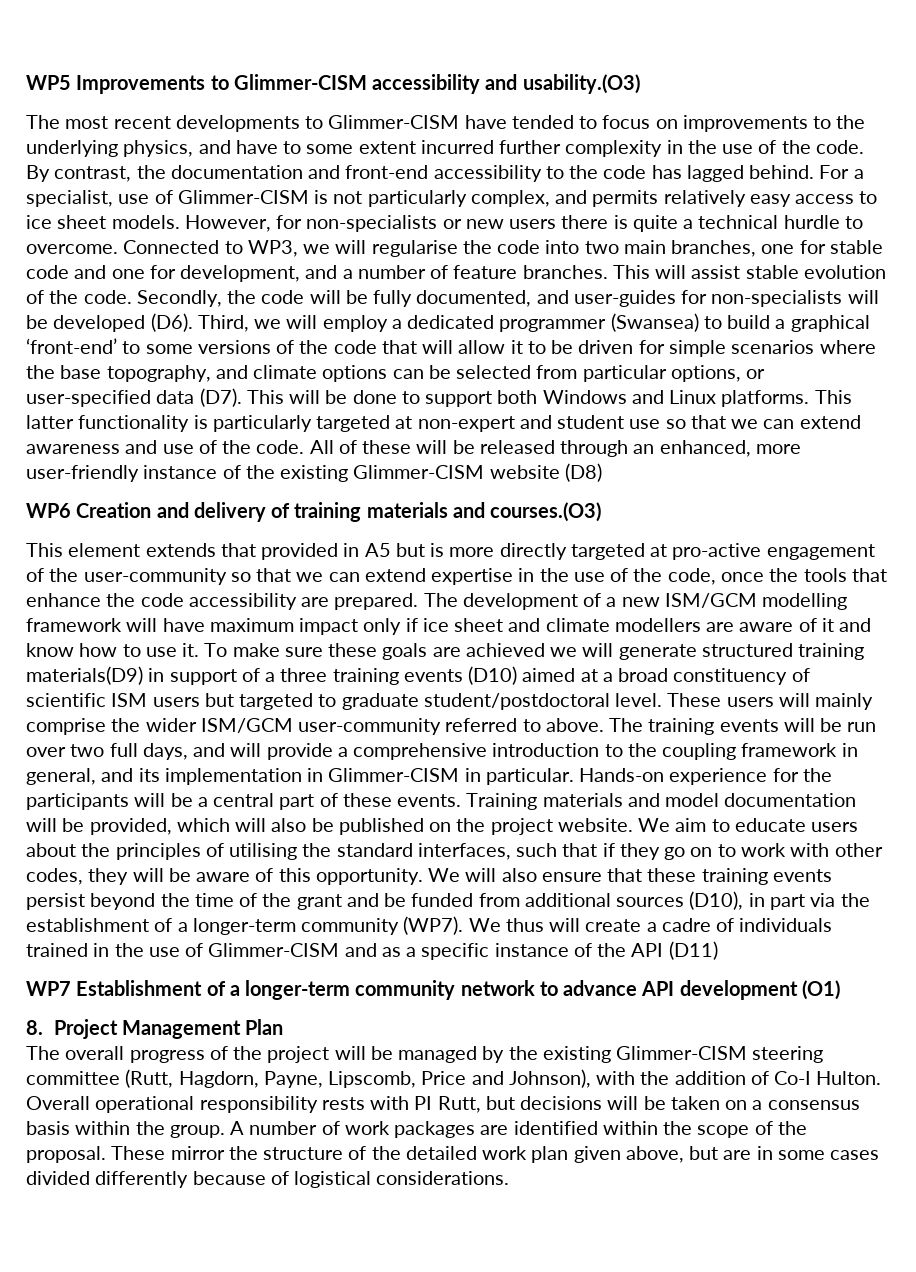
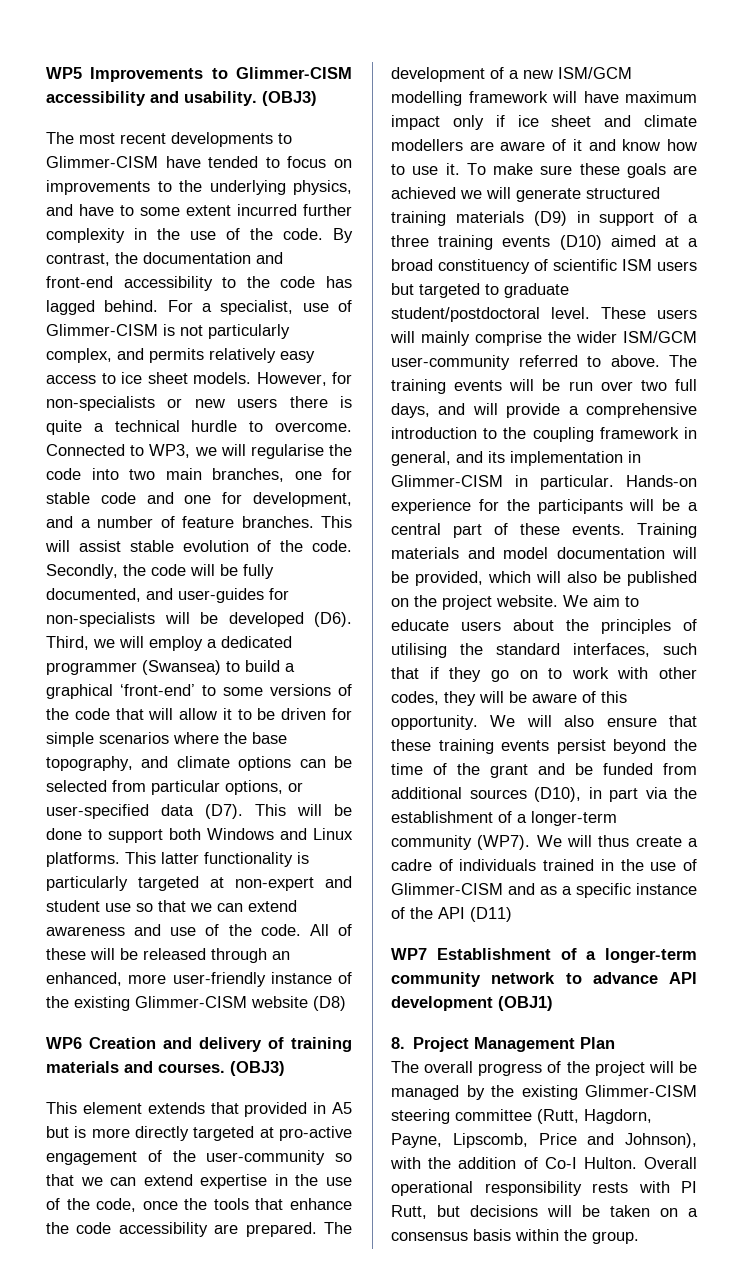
- WP5 Improvements to Glimmer-CISM accessibility and usability.(O3)
+ WP5 Improvements to Glimmer-CISM accessibility and usability. (OBJ3)
- WP6 Creation and delivery of training materials and courses.(O3)
+ WP6 Creation and delivery of training materials and courses. (OBJ3)
- To make sure these goals are achieved we will generate structured training materials(D9) in support of a three training events (D10) aimed at a broad constituency of scientific ISM users but targeted to graduate student/postdoctoral level.
+ To make sure these goals are achieved we will generate structured training materials (D9) in support of a three training events (D10) aimed at a broad constituency of scientific ISM users but targeted to graduate student/postdoctoral level.
- We thus will create a cadre of individuals trained in the use of Glimmer-CISM and as a specific instance of the API (D11)
+ We will thus create a cadre of individuals trained in the use of Glimmer-CISM and as a specific instance of the API (D11)
- WP7 Establishment of a longer-term community network to advance API development (O1)
+ WP7 Establishment of a longer-term community network to advance API development (OBJ1)
- A number of work packages are identified within the scope of the proposal. These mirror the structure of the detailed work plan given above, but are in some cases divided differently because of logistical considerations.

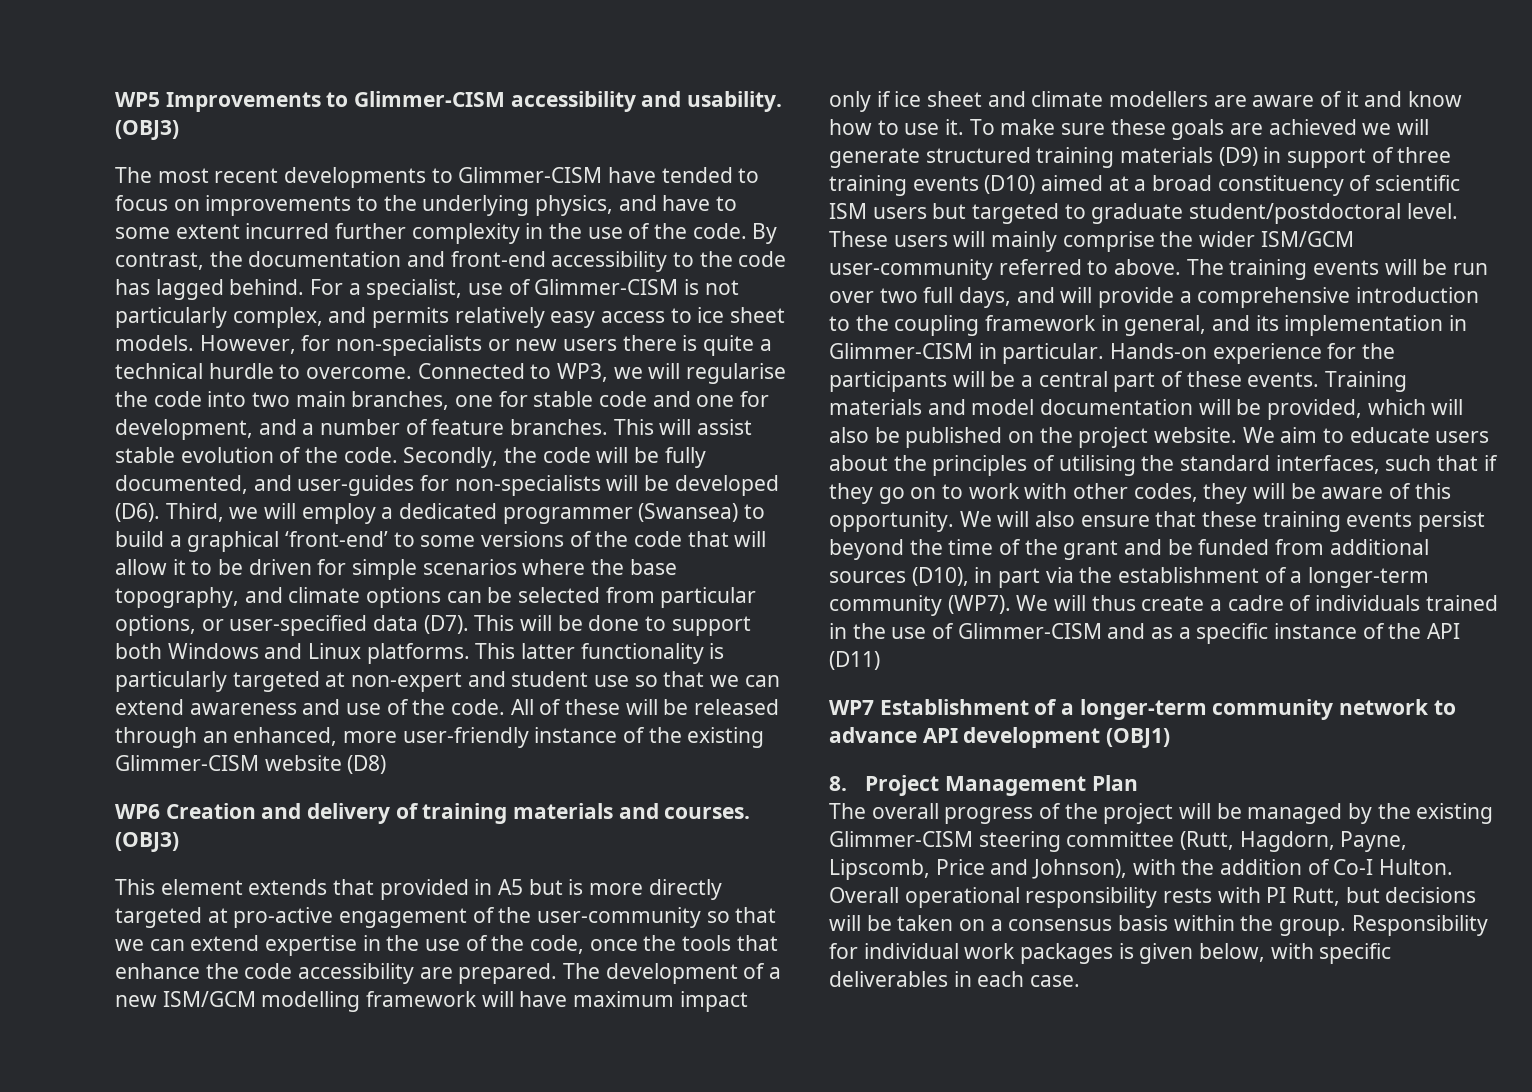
- To make sure these goals are achieved we will generate structured training materials (D9) in support of a three training events (D10) aimed at a broad constituency of scientific ISM users but targeted to graduate student/postdoctoral level.
+ To make sure these goals are achieved we will generate structured training materials (D9) in support of three training events (D10) aimed at a broad constituency of scientific ISM users but targeted to graduate student/postdoctoral level.
+ Responsibility for individual work packages is given below, with specific deliverables in each case.

